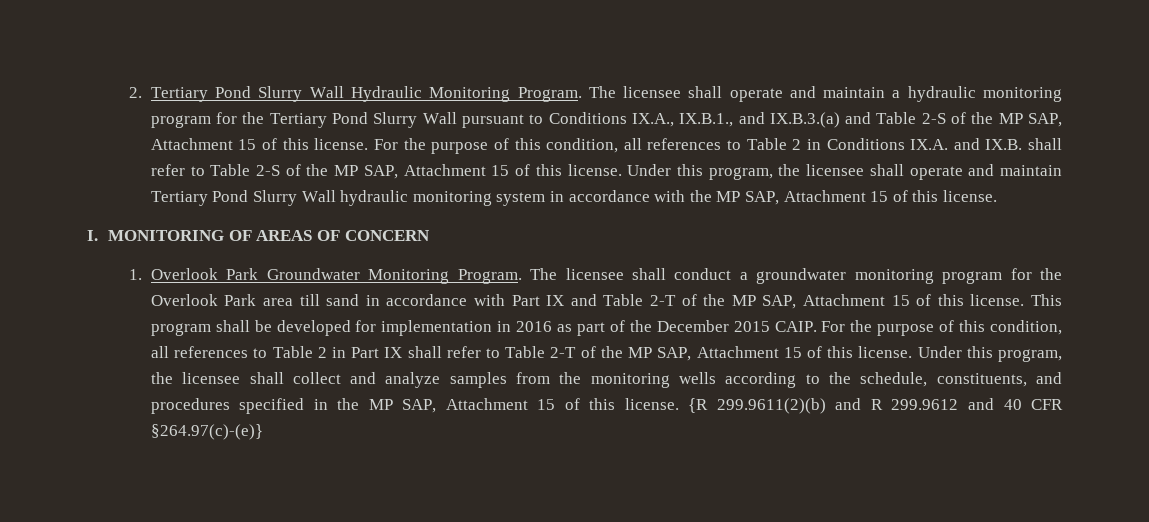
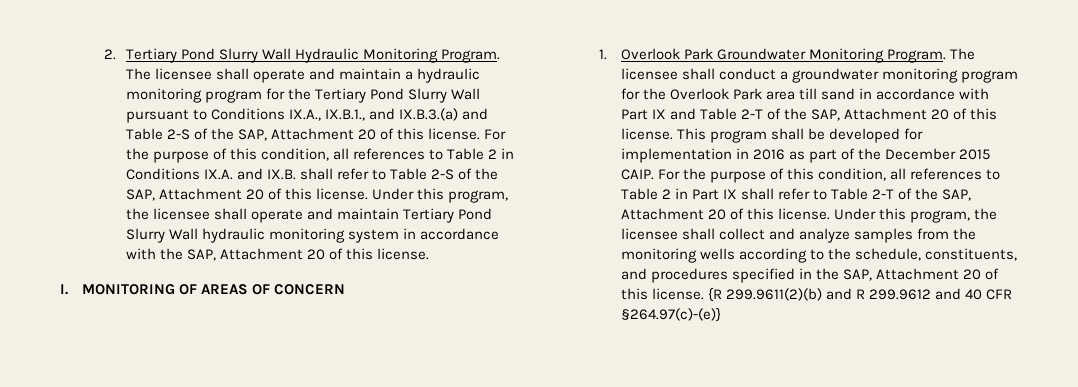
- The licensee shall operate and maintain a hydraulic monitoring program for the Tertiary Pond Slurry Wall pursuant to Conditions IX.A., IX.B.1., and IX.B.3.(a) and Table 2-S of the MP SAP, Attachment 15 of this license.
+ The licensee shall operate and maintain a hydraulic monitoring program for the Tertiary Pond Slurry Wall pursuant to Conditions IX.A., IX.B.1., and IX.B.3.(a) and Table 2-S of the SAP, Attachment 20 of this license.
- For the purpose of this condition, all references to Table 2 in Conditions IX.A. and IX.B. shall refer to Table 2-S of the MP SAP, Attachment 15 of this license.
+ For the purpose of this condition, all references to Table 2 in Conditions IX.A. and IX.B. shall refer to Table 2-S of the SAP, Attachment 20 of this license.
- Under this program, the licensee shall operate and maintain Tertiary Pond Slurry Wall hydraulic monitoring system in accordance with the MP SAP, Attachment 15 of this license.
+ Under this program, the licensee shall operate and maintain Tertiary Pond Slurry Wall hydraulic monitoring system in accordance with the SAP, Attachment 20 of this license.
- The licensee shall conduct a groundwater monitoring program for the Overlook Park area till sand in accordance with Part IX and Table 2-T of the MP SAP, Attachment 15 of this license.
+ The licensee shall conduct a groundwater monitoring program for the Overlook Park area till sand in accordance with Part IX and Table 2-T of the SAP, Attachment 20 of this license.
- For the purpose of this condition, all references to Table 2 in Part IX shall refer to Table 2-T of the MP SAP, Attachment 15 of this license.
+ For the purpose of this condition, all references to Table 2 in Part IX shall refer to Table 2-T of the SAP, Attachment 20 of this license.
- Under this program, the licensee shall collect and analyze samples from the monitoring wells according to the schedule, constituents, and procedures specified in the MP SAP, Attachment 15 of this license.
+ Under this program, the licensee shall collect and analyze samples from the monitoring wells according to the schedule, constituents, and procedures specified in the SAP, Attachment 20 of this license.

